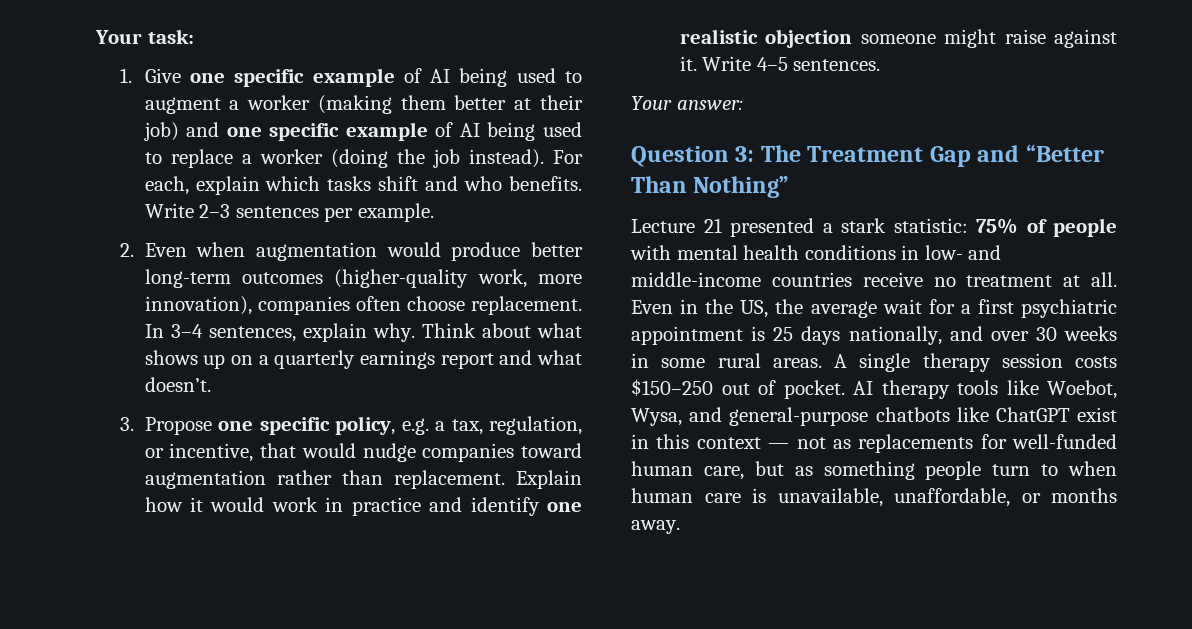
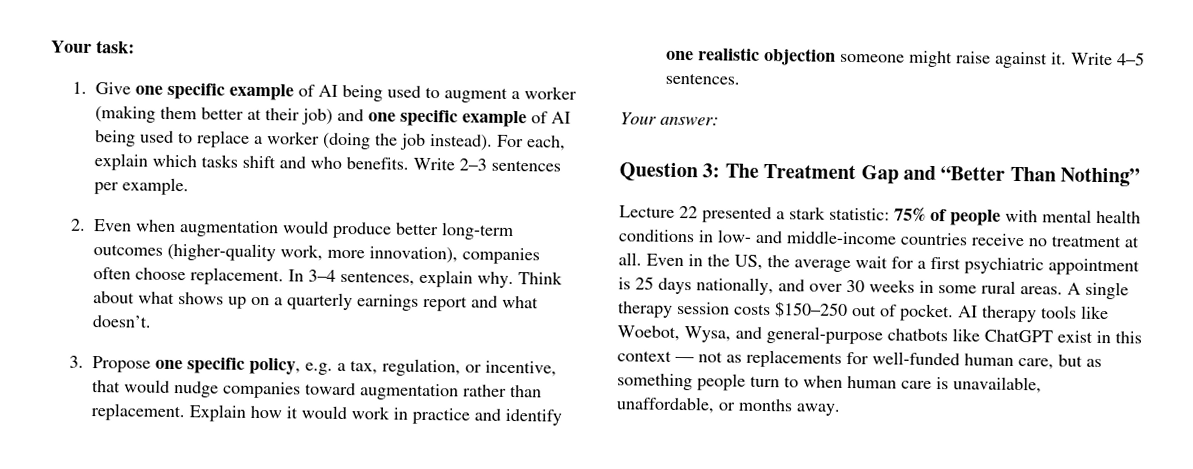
- Lecture 21 presented a stark statistic: 75% of people with mental health conditions in low- and middle-income countries receive no treatment at all.
+ Lecture 22 presented a stark statistic: 75% of people with mental health conditions in low- and middle-income countries receive no treatment at all.

